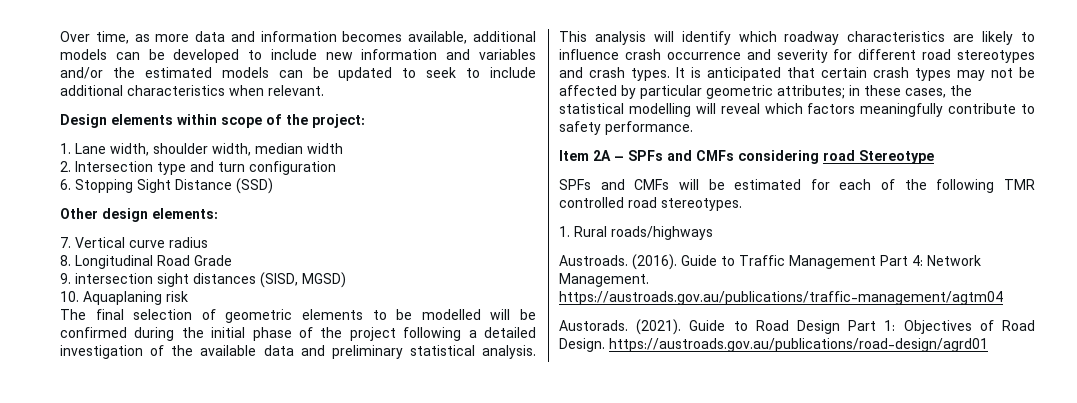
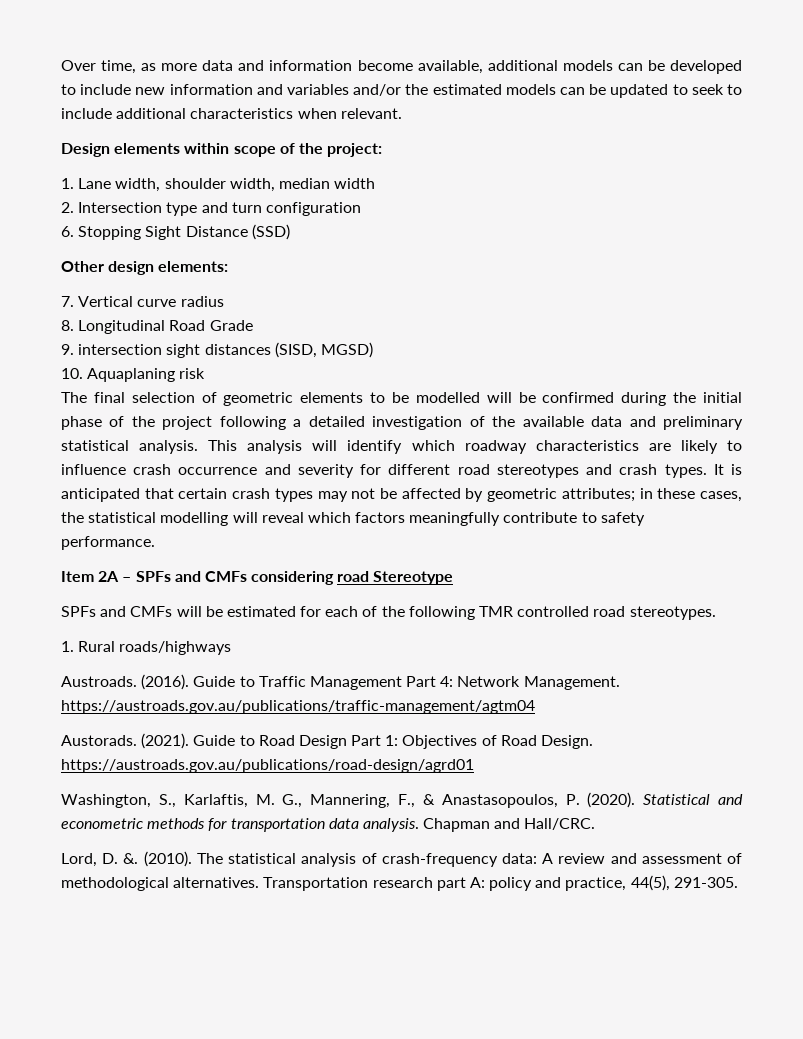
- Over time, as more data and information becomes available, additional models can be developed to include new information and variables and/or the estimated models can be updated to seek to include additional characteristics when relevant.
+ Over time, as more data and information become available, additional models can be developed to include new information and variables and/or the estimated models can be updated to seek to include additional characteristics when relevant.
- It is anticipated that certain crash types may not be affected by particular geometric attributes; in these cases, the statistical modelling will reveal which factors meaningfully contribute to safety performance.
+ It is anticipated that certain crash types may not be affected by geometric attributes; in these cases, the statistical modelling will reveal which factors meaningfully contribute to safety performance.
+ Washington, S., Karlaftis, M. G., Mannering, F., & Anastasopoulos, P. (2020). Statistical and econometric methods for transportation data analysis. Chapman and Hall/CRC.
+ Lord, D. &. (2010). The statistical analysis of crash-frequency data: A review and assessment of methodological alternatives. Transportation research part A: policy and practice, 44(5), 291-305.

